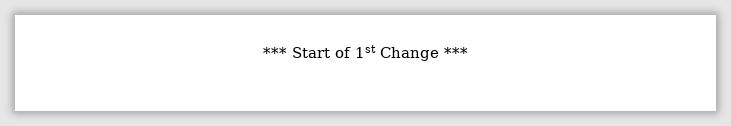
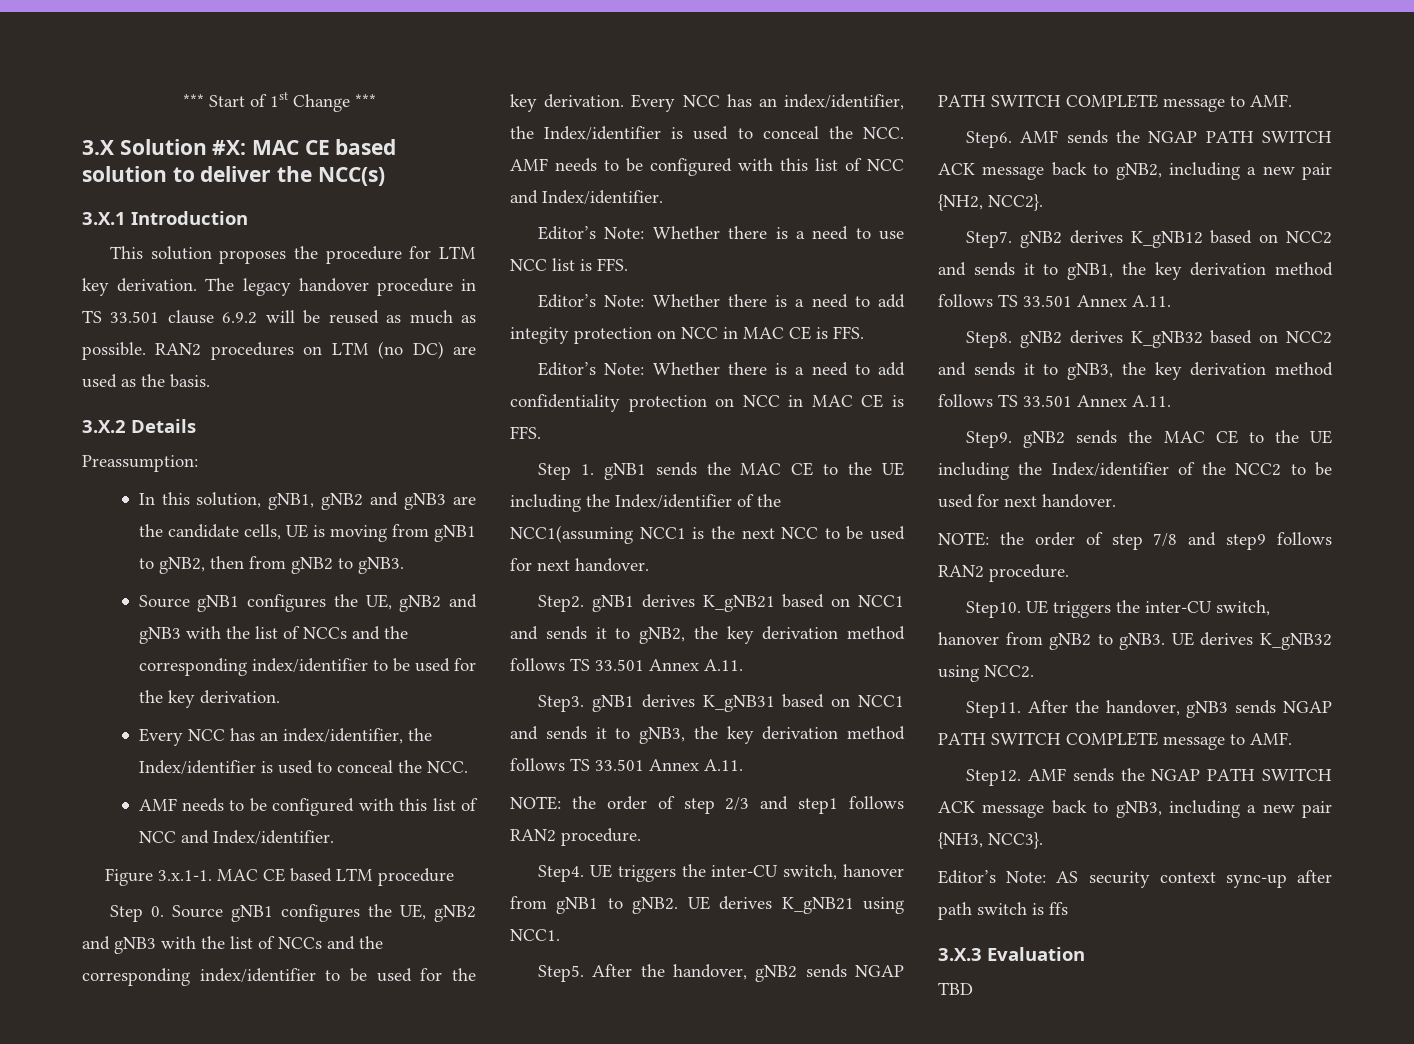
+ 3.X Solution #X: MAC CE based solution to deliver the NCC(s)
+ 3.X.1 Introduction
+ This solution proposes the procedure for LTM key derivation. The legacy handover procedure in TS 33.501 clause 6.9.2 will be reused as much as possible. RAN2 procedures on LTM (no DC) are used as the basis.
+ 3.X.2 Details
+ Preassumption:
+ In this solution, gNB1, gNB2 and gNB3 are the candidate cells, UE is moving from gNB1 to gNB2, then from gNB2 to gNB3.
+ Source gNB1 configures the UE, gNB2 and gNB3 with the list of NCCs and the corresponding index/identifier to be used for the key derivation.
+ Every NCC has an index/identifier, the Index/identifier is used to conceal the NCC.
+ AMF needs to be configured with this list of NCC and Index/identifier.
+ Figure 3.x.1-1. MAC CE based LTM procedure
+ Step 0. Source gNB1 configures the UE, gNB2 and gNB3 with the list of NCCs and the corresponding index/identifier to be used for the key derivation. Every NCC has an index/identifier, the Index/identifier is used to conceal the NCC. AMF needs to be configured with this list of NCC and Index/identifier.
+ Editor’s Note: Whether there is a need to use NCC list is FFS.
+ Editor’s Note: Whether there is a need to add integity protection on NCC in MAC CE is FFS.
+ Editor’s Note: Whether there is a need to add confidentiality protection on NCC in MAC CE is FFS.
+ Step 1. gNB1 sends the MAC CE to the UE including the Index/identifier of the NCC1(assuming NCC1 is the next NCC to be used for next handover.
+ Step2. gNB1 derives K_gNB21 based on NCC1 and sends it to gNB2, the key derivation method follows TS 33.501 Annex A.11.
+ Step3. gNB1 derives K_gNB31 based on NCC1 and sends it to gNB3, the key derivation method follows TS 33.501 Annex A.11.
+ NOTE: the order of step 2/3 and step1 follows RAN2 procedure.
+ Step4. UE triggers the inter-CU switch, hanover from gNB1 to gNB2. UE derives K_gNB21 using NCC1.
+ Step5. After the handover, gNB2 sends NGAP PATH SWITCH COMPLETE message to AMF.
+ Step6. AMF sends the NGAP PATH SWITCH ACK message back to gNB2, including a new pair {NH2, NCC2}.
+ Step7. gNB2 derives K_gNB12 based on NCC2 and sends it to gNB1, the key derivation method follows TS 33.501 Annex A.11.
+ Step8. gNB2 derives K_gNB32 based on NCC2 and sends it to gNB3, the key derivation method follows TS 33.501 Annex A.11.
+ Step9. gNB2 sends the MAC CE to the UE including the Index/identifier of the NCC2 to be used for next handover.
+ NOTE: the order of step 7/8 and step9 follows RAN2 procedure.
+ Step10. UE triggers the inter-CU switch, hanover from gNB2 to gNB3. UE derives K_gNB32 using NCC2.
+ Step11. After the handover, gNB3 sends NGAP PATH SWITCH COMPLETE message to AMF.
+ Step12. AMF sends the NGAP PATH SWITCH ACK message back to gNB3, including a new pair {NH3, NCC3}.
+ Editor’s Note: AS security context sync-up after path switch is ffs
+ 3.X.3 Evaluation
+ TBD

